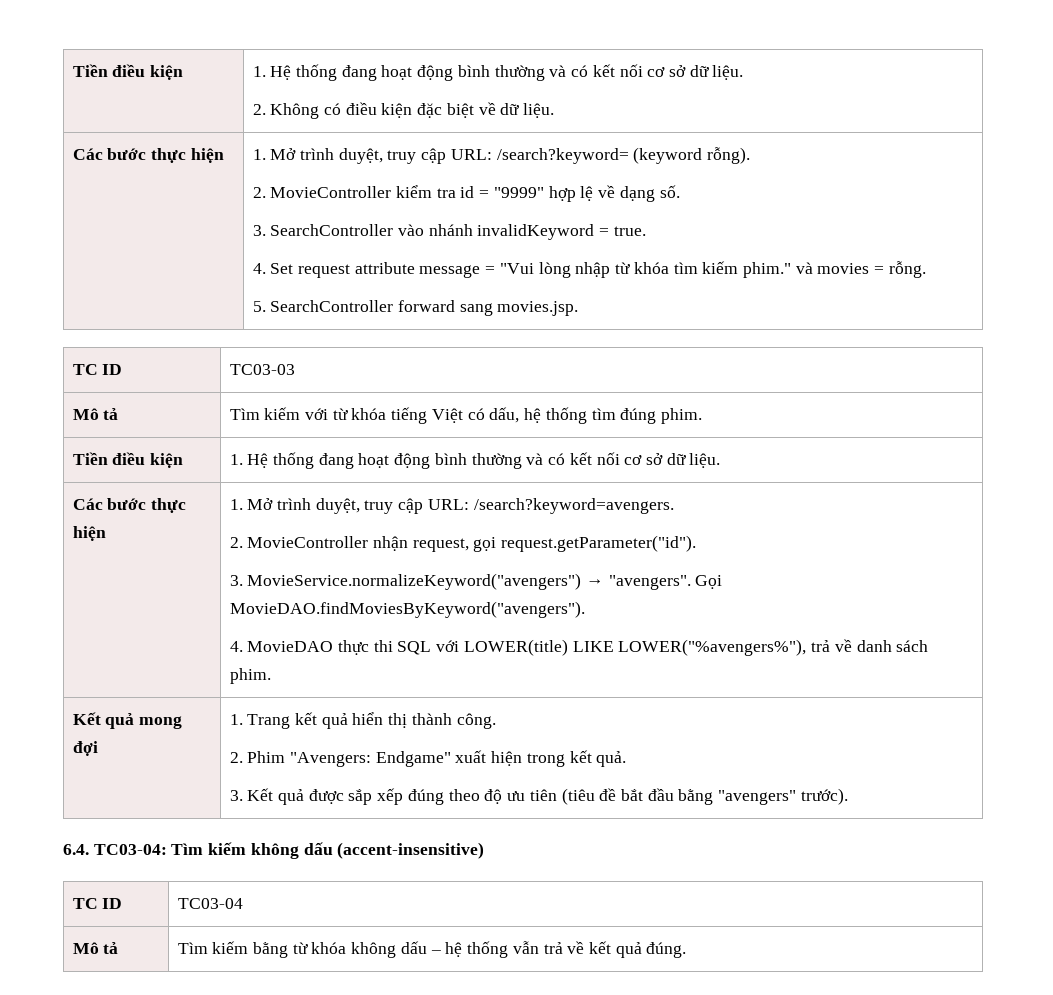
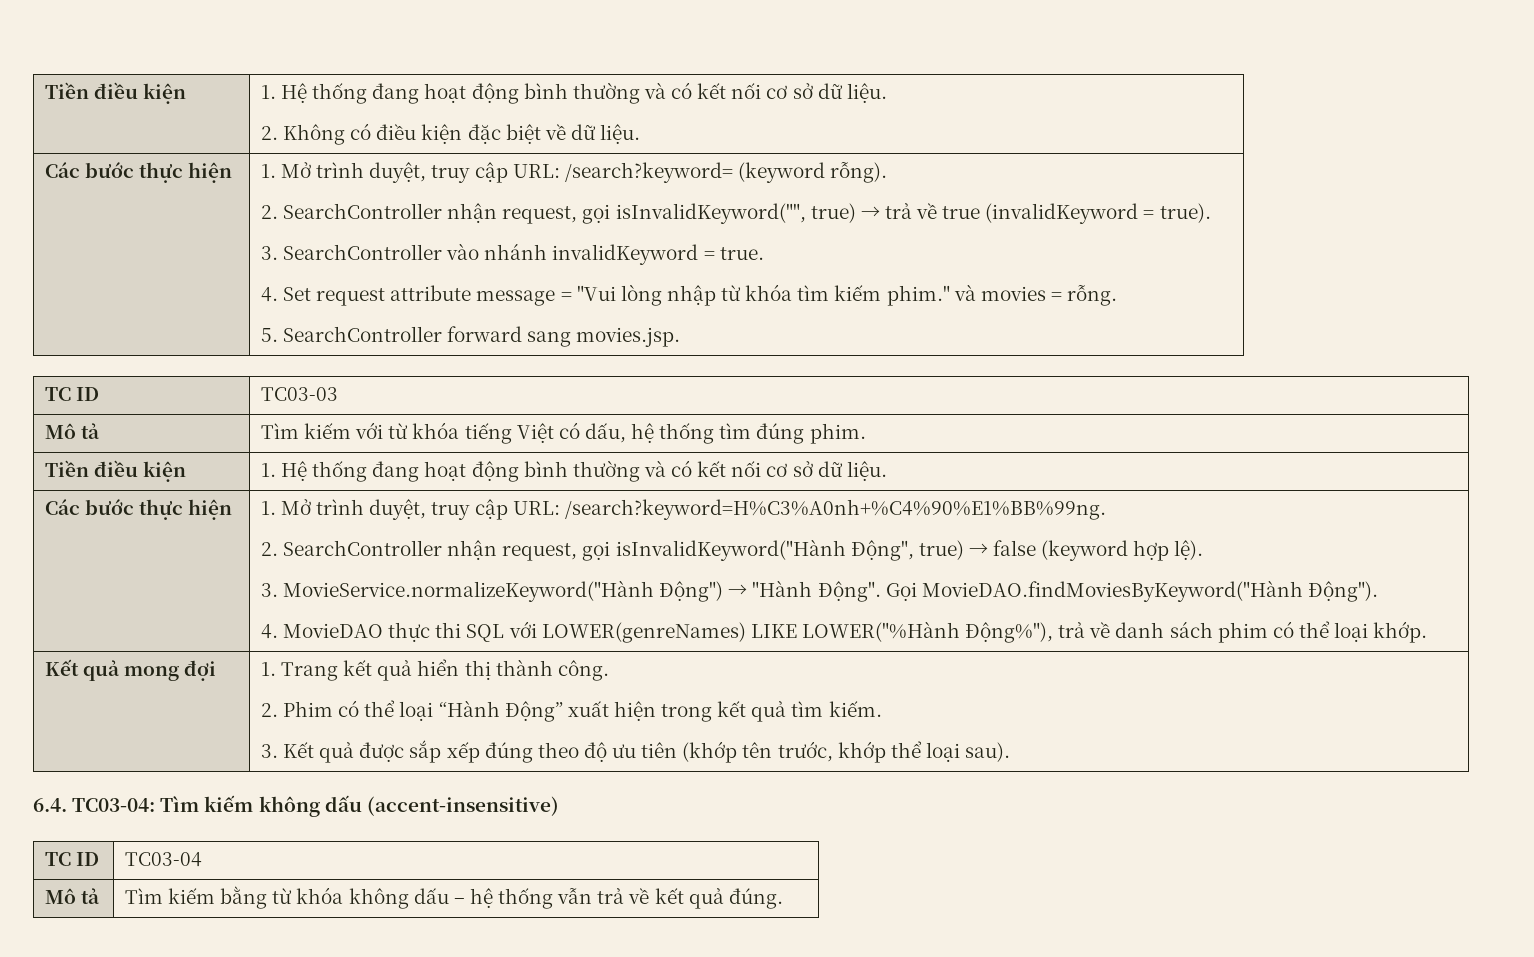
- 2. MovieController kiểm tra id = "9999" hợp lệ về dạng số.
+ 2. SearchController nhận request, gọi isInvalidKeyword("", true) → trả về true (invalidKeyword = true).
- 1. Mở trình duyệt, truy cập URL: /search?keyword=avengers.
- 2. MovieController nhận request, gọi request.getParameter("id").
- 3. MovieService.normalizeKeyword("avengers") → "avengers". Gọi MovieDAO.findMoviesByKeyword("avengers").
+ 1. Mở trình duyệt, truy cập URL: /search?keyword=H%C3%A0nh+%C4%90%E1%BB%99ng.
+ 2. SearchController nhận request, gọi isInvalidKeyword("Hành Động", true) → false (keyword hợp lệ).
+ 3. MovieService.normalizeKeyword("Hành Động") → "Hành Động". Gọi MovieDAO.findMoviesByKeyword("Hành Động").
- 4. MovieDAO thực thi SQL với LOWER(title) LIKE LOWER("%avengers%"), trả về danh sách phim.
+ 4. MovieDAO thực thi SQL với LOWER(genreNames) LIKE LOWER("%Hành Động%"), trả về danh sách phim có thể loại khớp.
- 2. Phim "Avengers: Endgame" xuất hiện trong kết quả.
+ 2. Phim có thể loại “Hành Động” xuất hiện trong kết quả tìm kiếm.
- 3. Kết quả được sắp xếp đúng theo độ ưu tiên (tiêu đề bắt đầu bằng "avengers" trước).
+ 3. Kết quả được sắp xếp đúng theo độ ưu tiên (khớp tên trước, khớp thể loại sau).

